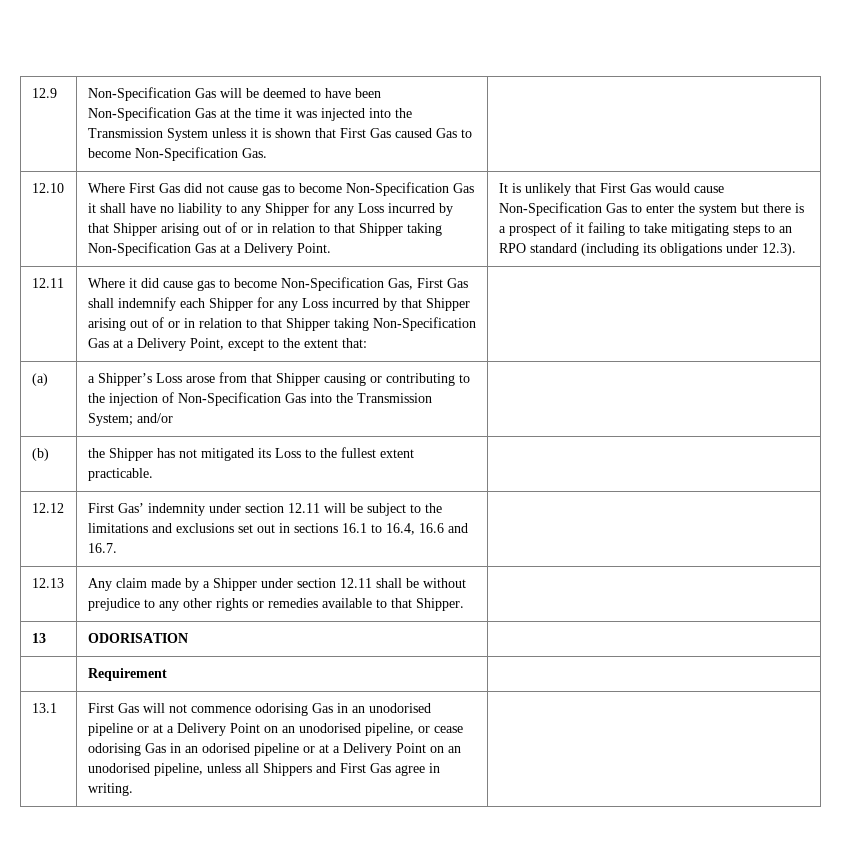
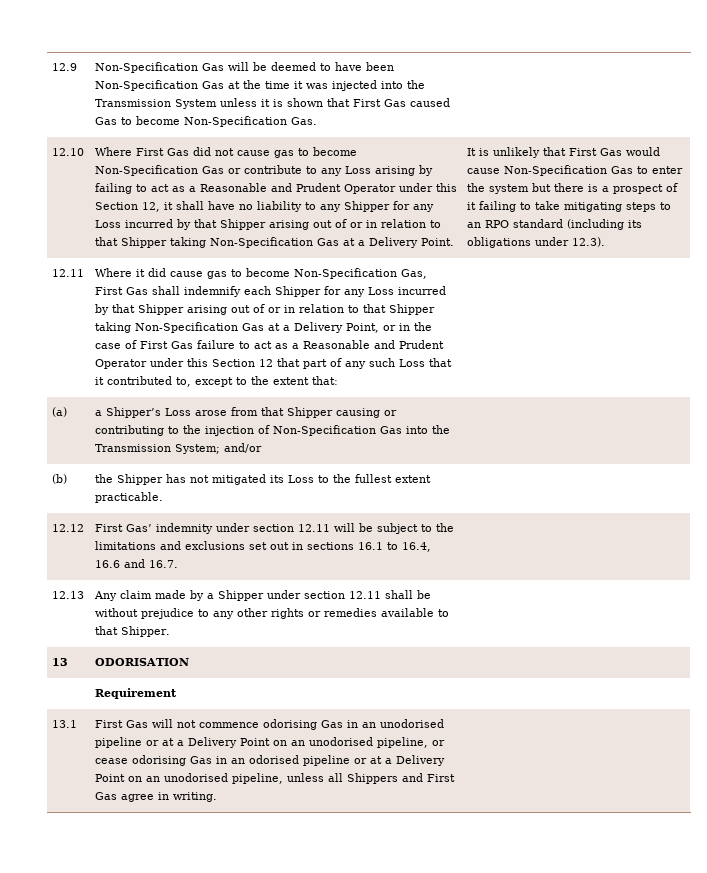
- Where First Gas did not cause gas to become Non-Specification Gas it shall have no liability to any Shipper for any Loss incurred by that Shipper arising out of or in relation to that Shipper taking Non-Specification Gas at a Delivery Point.
+ Where First Gas did not cause gas to become Non-Specification Gas or contribute to any Loss arising by failing to act as a Reasonable and Prudent Operator under this Section 12, it shall have no liability to any Shipper for any Loss incurred by that Shipper arising out of or in relation to that Shipper taking Non-Specification Gas at a Delivery Point.
- Where it did cause gas to become Non-Specification Gas, First Gas shall indemnify each Shipper for any Loss incurred by that Shipper arising out of or in relation to that Shipper taking Non-Specification Gas at a Delivery Point, except to the extent that:
+ Where it did cause gas to become Non-Specification Gas, First Gas shall indemnify each Shipper for any Loss incurred by that Shipper arising out of or in relation to that Shipper taking Non-Specification Gas at a Delivery Point, or in the case of First Gas failure to act as a Reasonable and Prudent Operator under this Section 12 that part of any such Loss that it contributed to, except to the extent that:

